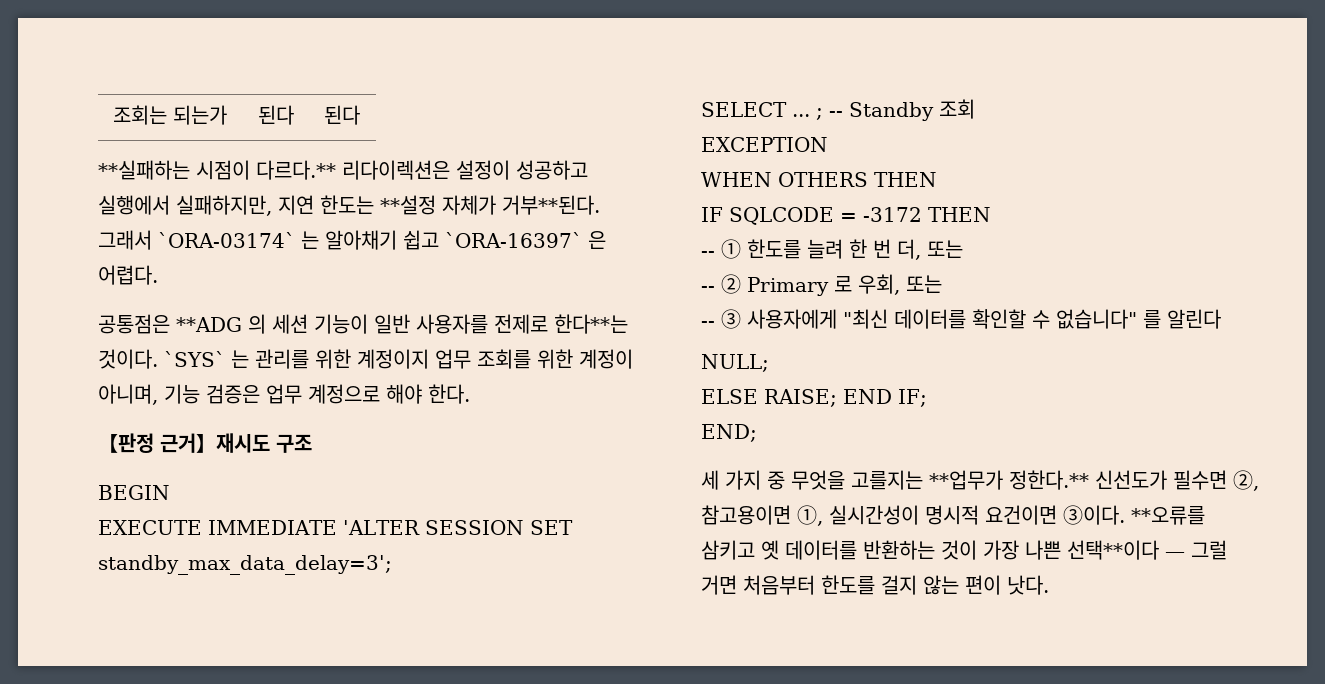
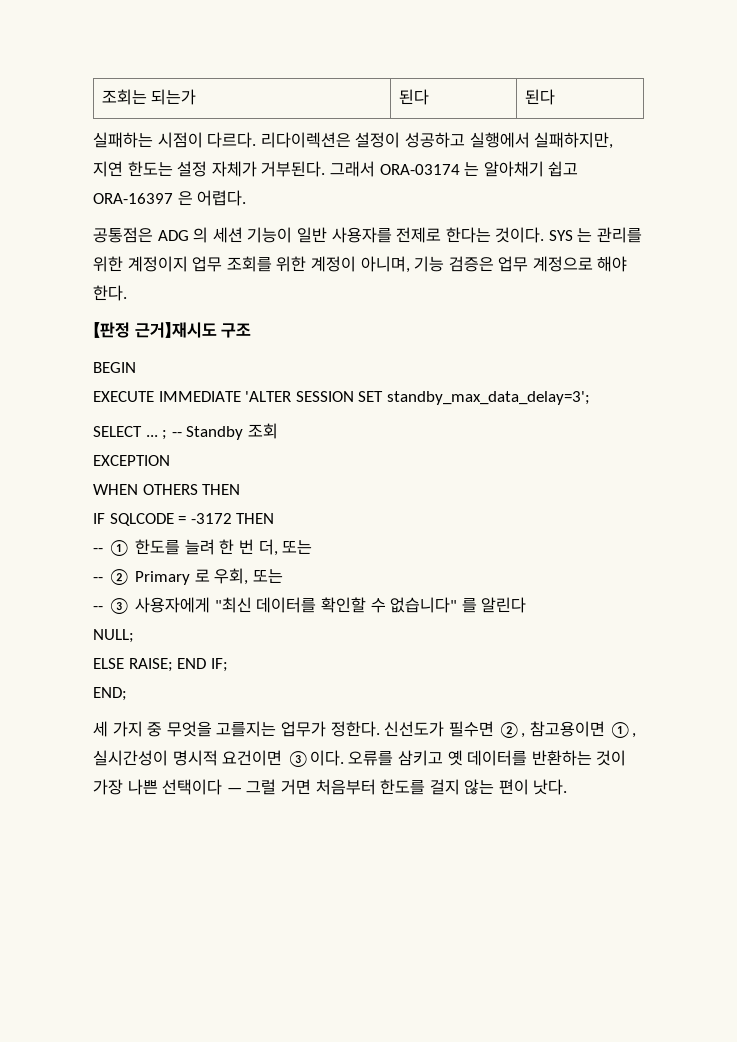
- **실패하는 시점이 다르다.** 리다이렉션은 설정이 성공하고 실행에서 실패하지만, 지연 한도는 **설정 자체가 거부**된다. 그래서 `ORA-03174` 는 알아채기 쉽고 `ORA-16397` 은 어렵다.
+ 실패하는 시점이 다르다. 리다이렉션은 설정이 성공하고 실행에서 실패하지만, 지연 한도는 설정 자체가 거부된다. 그래서 ORA-03174 는 알아채기 쉽고 ORA-16397 은 어렵다.
- 공통점은 **ADG 의 세션 기능이 일반 사용자를 전제로 한다**는 것이다. `SYS` 는 관리를 위한 계정이지 업무 조회를 위한 계정이 아니며, 기능 검증은 업무 계정으로 해야 한다.
+ 공통점은 ADG 의 세션 기능이 일반 사용자를 전제로 한다는 것이다. SYS 는 관리를 위한 계정이지 업무 조회를 위한 계정이 아니며, 기능 검증은 업무 계정으로 해야 한다.
- 세 가지 중 무엇을 고를지는 **업무가 정한다.** 신선도가 필수면 ②, 참고용이면 ①, 실시간성이 명시적 요건이면 ③이다.
+ 세 가지 중 무엇을 고를지는 업무가 정한다. 신선도가 필수면 ②, 참고용이면 ①, 실시간성이 명시적 요건이면 ③이다.
- **오류를 삼키고 옛 데이터를 반환하는 것이 가장 나쁜 선택**이다 — 그럴 거면 처음부터 한도를 걸지 않는 편이 낫다.
+ 오류를 삼키고 옛 데이터를 반환하는 것이 가장 나쁜 선택이다 — 그럴 거면 처음부터 한도를 걸지 않는 편이 낫다.

